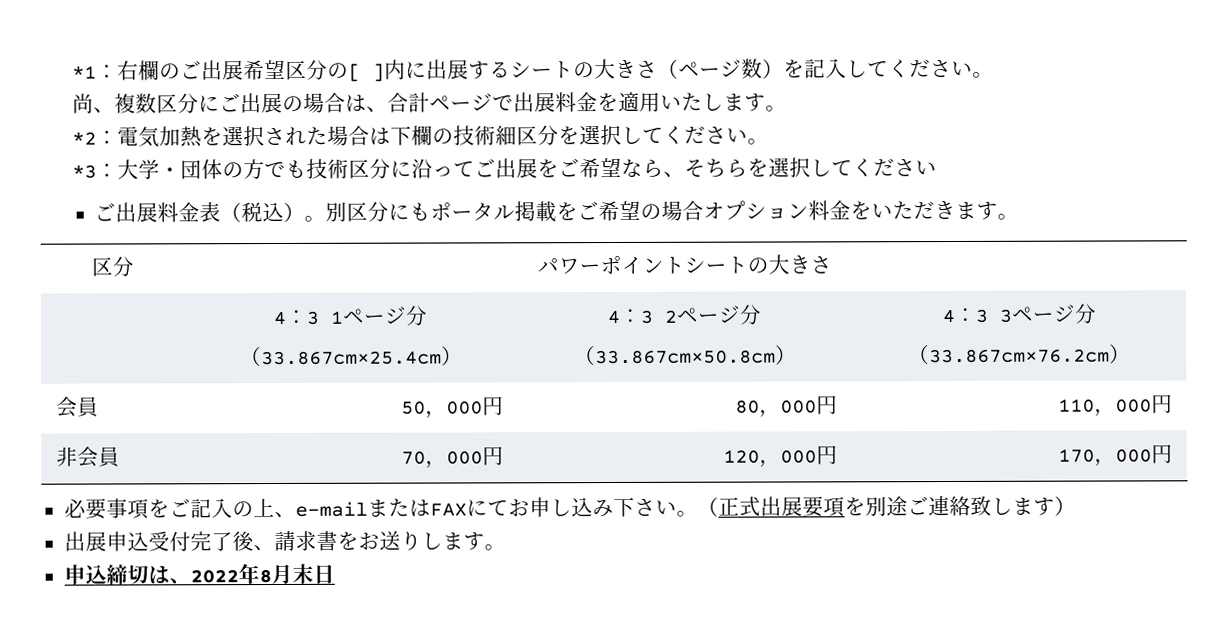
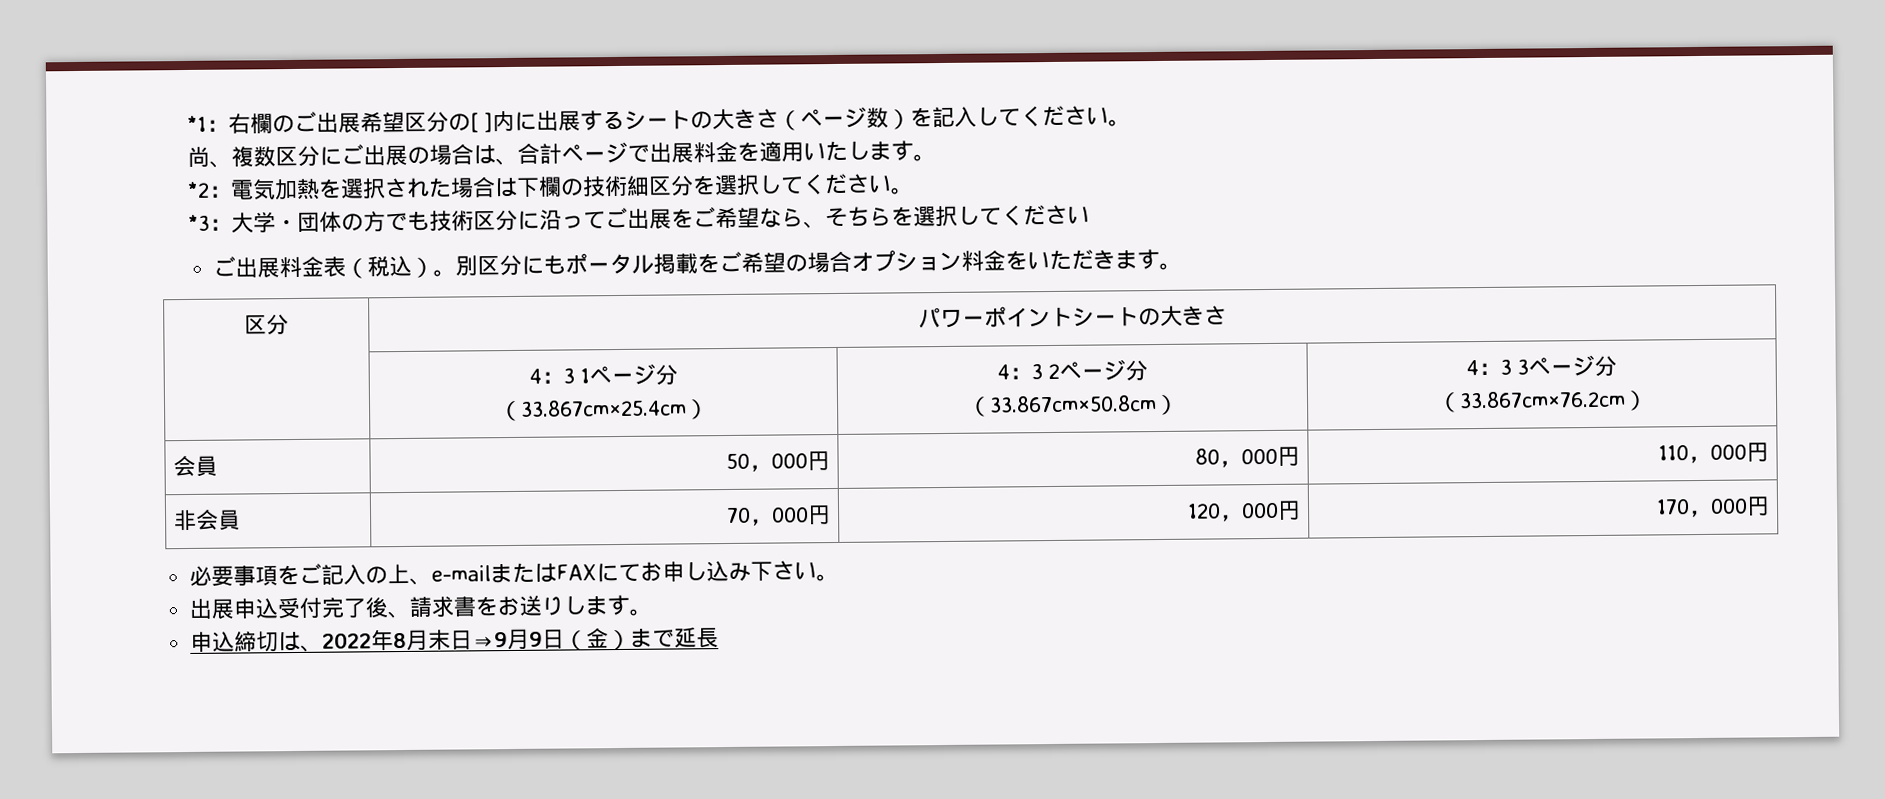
- （正式出展要項を別途ご連絡致します）
- 申込締切は、2022年8月末日
+ 申込締切は、2022年8月末日⇒9月9日（金）まで延長

